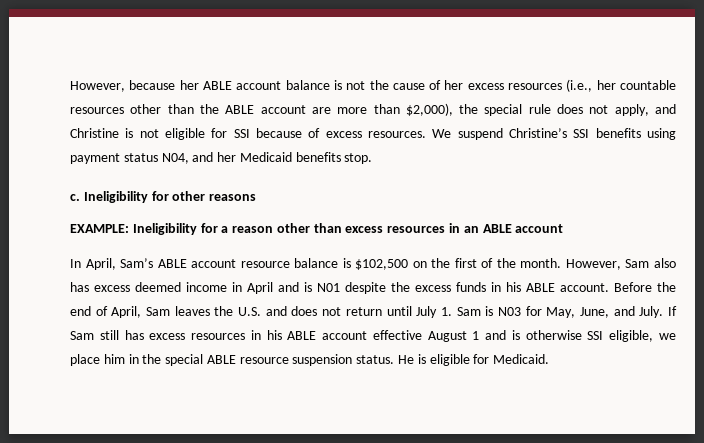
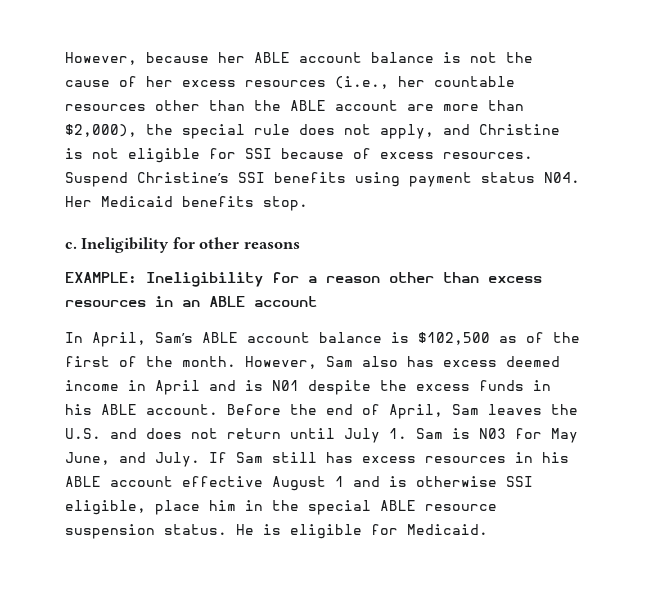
- We suspend Christine’s SSI benefits using payment status N04, and her Medicaid benefits stop.
+ Suspend Christine’s SSI benefits using payment status N04. Her Medicaid benefits stop.
- In April, Sam’s ABLE account resource balance is $102,500 on the first of the month.
+ In April, Sam’s ABLE account balance is $102,500 as of the first of the month.
- Before the end of April, Sam leaves the U.S. and does not return until July 1. Sam is N03 for May, June, and July.
+ Before the end of April, Sam leaves the U.S. and does not return until July 1. Sam is N03 for May June, and July.
- If Sam still has excess resources in his ABLE account effective August 1 and is otherwise SSI eligible, we place him in the special ABLE resource suspension status.
+ If Sam still has excess resources in his ABLE account effective August 1 and is otherwise SSI eligible, place him in the special ABLE resource suspension status.

